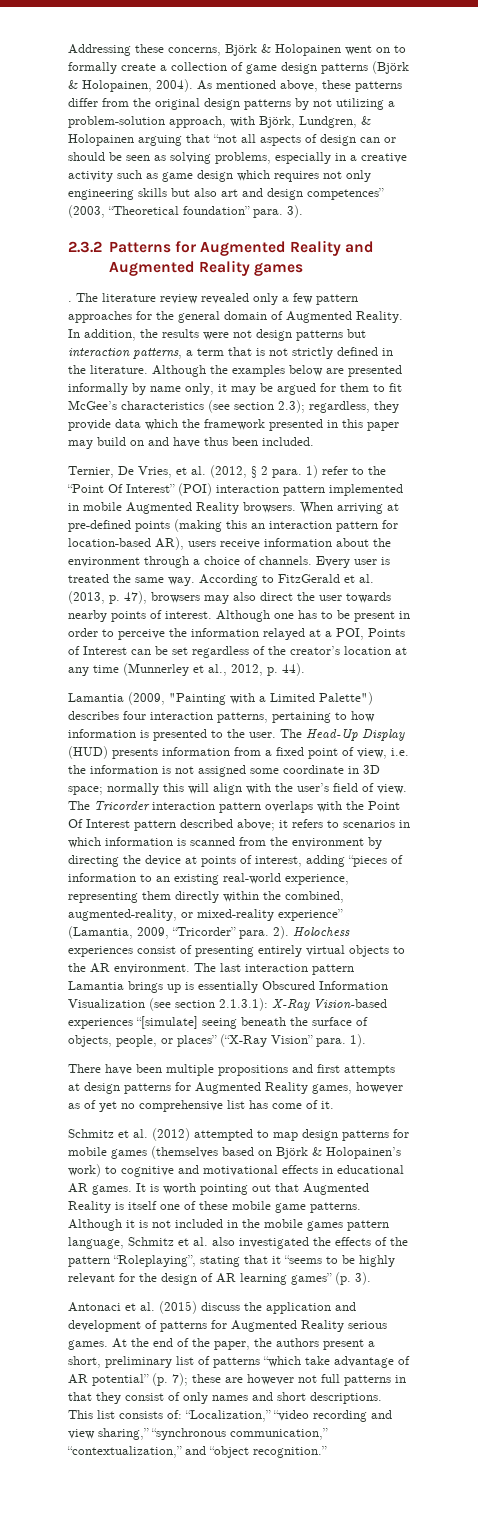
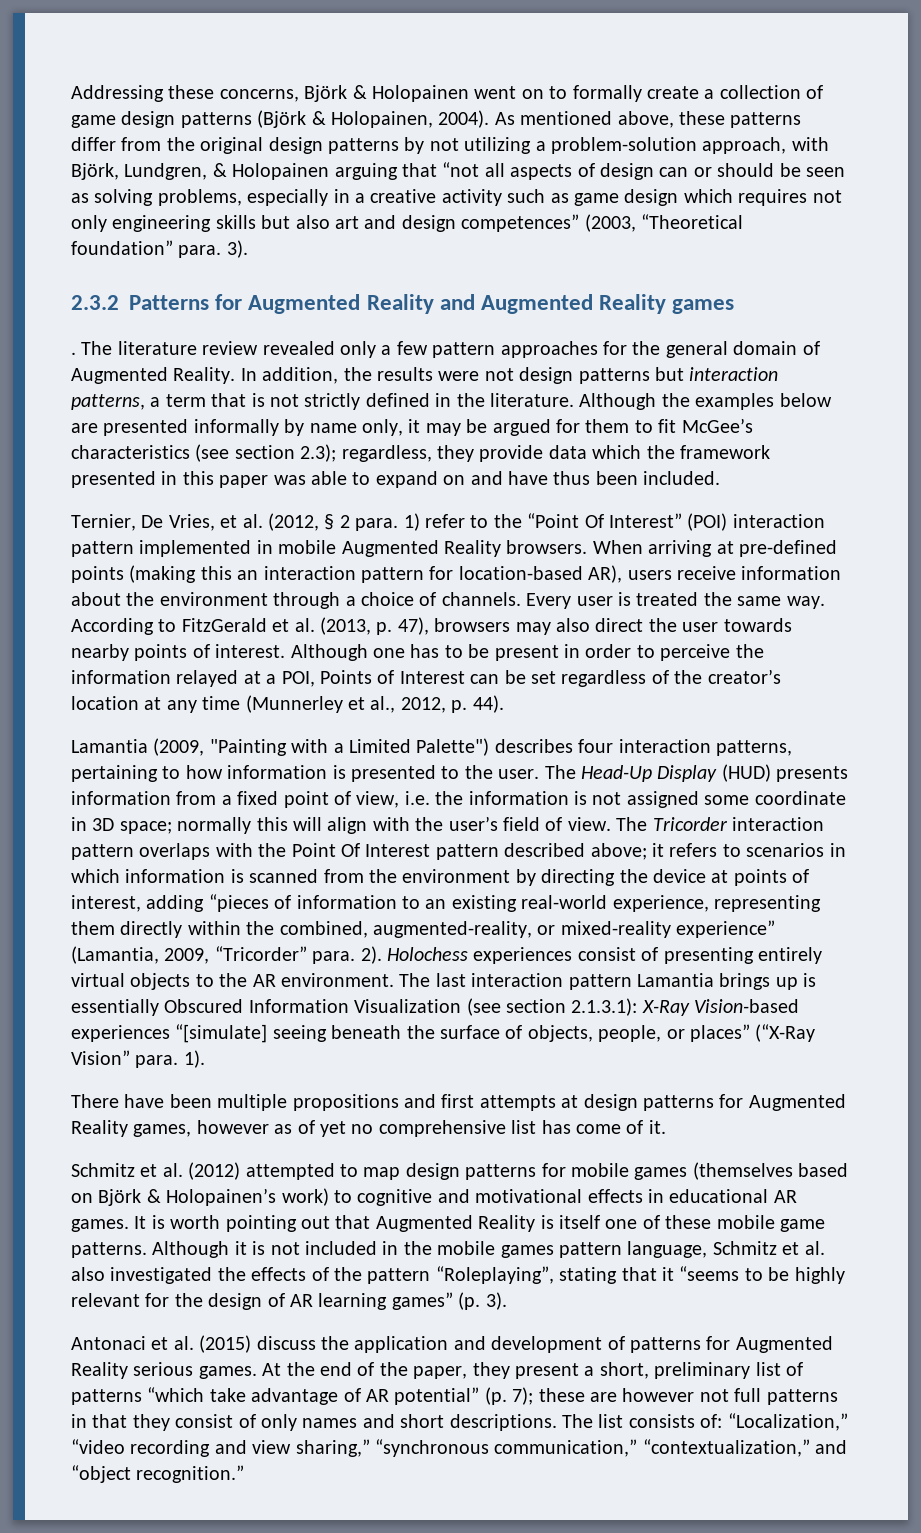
- Although the examples below are presented informally by name only, it may be argued for them to fit McGee’s characteristics (see section 2.3); regardless, they provide data which the framework presented in this paper may build on and have thus been included.
+ Although the examples below are presented informally by name only, it may be argued for them to fit McGee’s characteristics (see section 2.3); regardless, they provide data which the framework presented in this paper was able to expand on and have thus been included.
- At the end of the paper, the authors present a short, preliminary list of patterns “which take advantage of AR potential” (p. 7); these are however not full patterns in that they consist of only names and short descriptions.
+ At the end of the paper, they present a short, preliminary list of patterns “which take advantage of AR potential” (p. 7); these are however not full patterns in that they consist of only names and short descriptions.
- This list consists of: “Localization,” “video recording and view sharing,” “synchronous communication,” “contextualization,” and “object recognition.”
+ The list consists of: “Localization,” “video recording and view sharing,” “synchronous communication,” “contextualization,” and “object recognition.”

